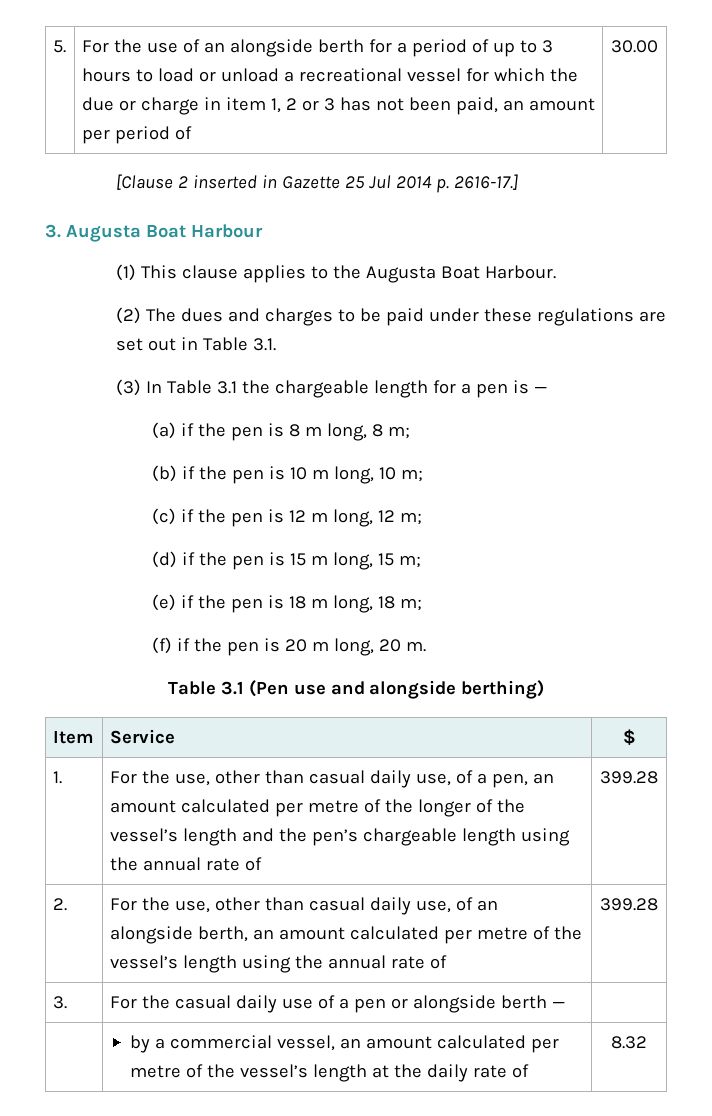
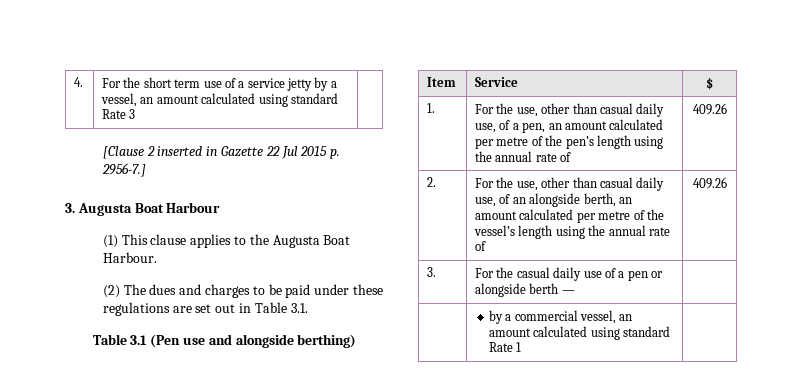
- 5. | For the use of an alongside berth for a period of up to 3 hours to load or unload a recreational vessel for which the due or charge in item 1, 2 or 3 has not been paid, an amount per period of | 30.00
+ 4. | For the short term use of a service jetty by a vessel, an amount calculated using standard Rate 3
- [Clause 2 inserted in Gazette 25 Jul 2014 p. 2616-17.]
+ [Clause 2 inserted in Gazette 22 Jul 2015 p. 2956-7.]
- (3) In Table 3.1 the chargeable length for a pen is —
- (a) if the pen is 8 m long, 8 m;
- (b) if the pen is 10 m long, 10 m;
- (c) if the pen is 12 m long, 12 m;
- (d) if the pen is 15 m long, 15 m;
- (e) if the pen is 18 m long, 18 m;
- (f) if the pen is 20 m long, 20 m.
- 1. | For the use, other than casual daily use, of a pen, an amount calculated per metre of the longer of the vessel’s length and the pen’s chargeable length using the annual rate of | 399.28
+ 1. | For the use, other than casual daily use, of a pen, an amount calculated per metre of the pen’s length using the annual rate of | 409.26
- 2. | For the use, other than casual daily use, of an alongside berth, an amount calculated per metre of the vessel’s length using the annual rate of | 399.28
+ 2. | For the use, other than casual daily use, of an alongside berth, an amount calculated per metre of the vessel’s length using the annual rate of | 409.26
- | by a commercial vessel, an amount calculated per metre of the vessel’s length at the daily rate of | 8.32
+ | by a commercial vessel, an amount calculated using standard Rate 1 |

